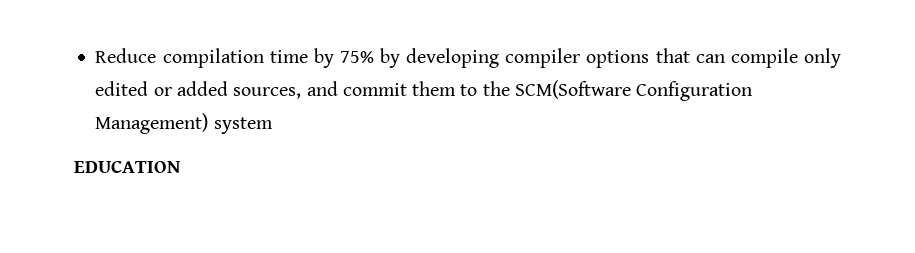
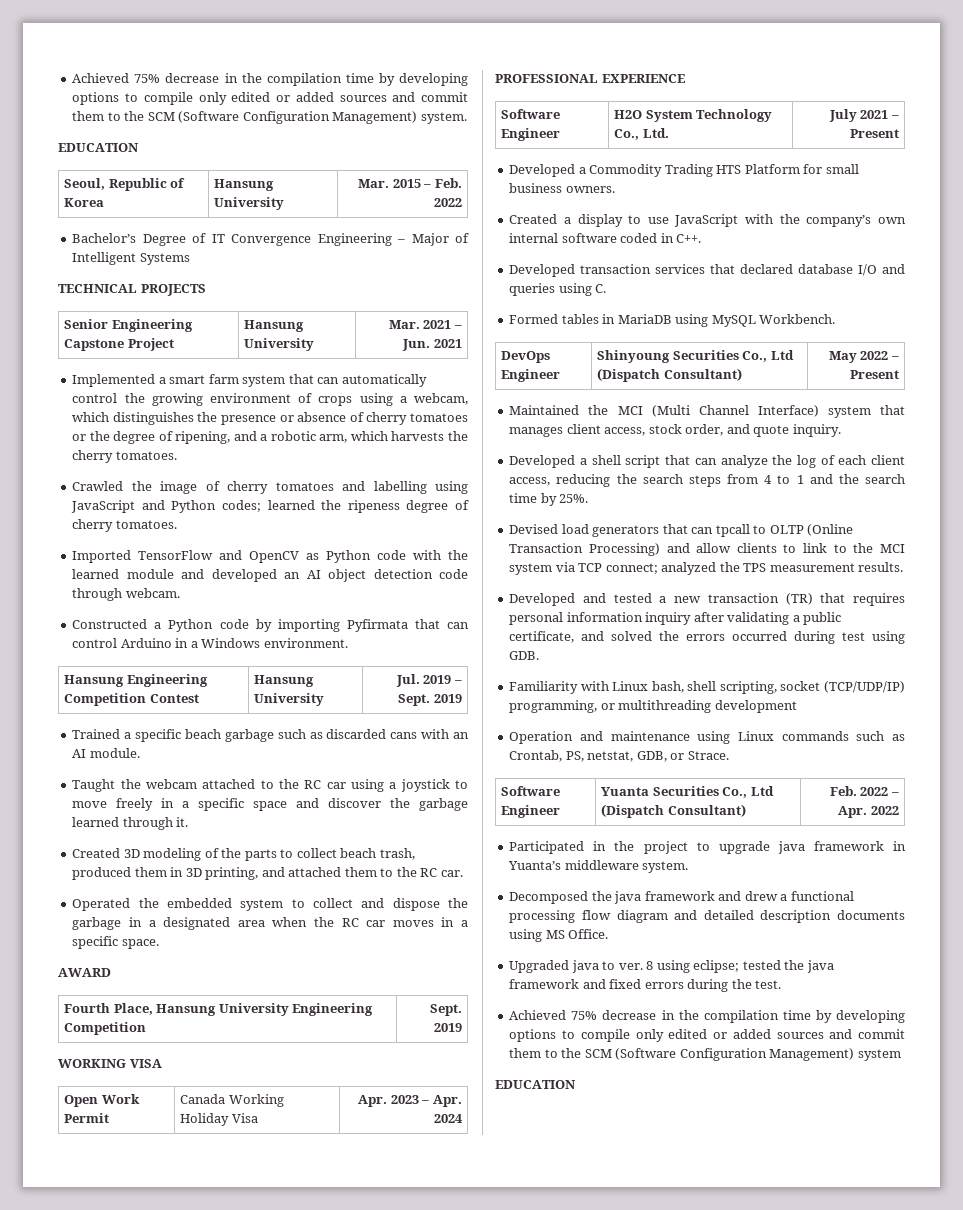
- Reduce compilation time by 75% by developing compiler options that can compile only edited or added sources, and commit them to the SCM(Software Configuration Management) system
+ Achieved 75% decrease in the compilation time by developing options to compile only edited or added sources and commit them to the SCM (Software Configuration Management) system.
+ EDUCATION
+ Seoul, Republic of Korea | Hansung University | Mar. 2015 – Feb. 2022
+ Bachelor’s Degree of IT Convergence Engineering – Major of Intelligent Systems
+ TECHNICAL PROJECTS
+ Senior Engineering Capstone Project | Hansung University | Mar. 2021 – Jun. 2021
+ Implemented a smart farm system that can automatically control the growing environment of crops using a webcam, which distinguishes the presence or absence of cherry tomatoes or the degree of ripening, and a robotic arm, which harvests the cherry tomatoes.
+ Crawled the image of cherry tomatoes and labelling using JavaScript and Python codes; learned the ripeness degree of cherry tomatoes.
+ Imported TensorFlow and OpenCV as Python code with the learned module and developed an AI object detection code through webcam.
+ Constructed a Python code by importing Pyfirmata that can control Arduino in a Windows environment.
+ Hansung Engineering Competition Contest | Hansung University | Jul. 2019 – Sept. 2019
+ Trained a specific beach garbage such as discarded cans with an AI module.
+ Taught the webcam attached to the RC car using a joystick to move freely in a specific space and discover the garbage learned through it.
+ Created 3D modeling of the parts to collect beach trash, produced them in 3D printing, and attached them to the RC car.
+ Operated the embedded system to collect and dispose the garbage in a designated area when the RC car moves in a specific space.
+ AWARD
+ Fourth Place, Hansung University Engineering Competition | Sept. 2019
+ WORKING VISA
+ Open Work Permit | Canada Working Holiday Visa | Apr. 2023 – Apr. 2024
+ PROFESSIONAL EXPERIENCE
+ Software Engineer | H2O System Technology Co., Ltd. | July 2021 – Present
+ Developed a Commodity Trading HTS Platform for small business owners.
+ Created a display to use JavaScript with the company’s own internal software coded in C++.
+ Developed transaction services that declared database I/O and queries using C.
+ Formed tables in MariaDB using MySQL Workbench.
+ DevOps Engineer | Shinyoung Securities Co., Ltd (Dispatch Consultant) | May 2022 – Present
+ Maintained the MCI (Multi Channel Interface) system that manages client access, stock order, and quote inquiry.
+ Developed a shell script that can analyze the log of each client access, reducing the search steps from 4 to 1 and the search time by 25%.
+ Devised load generators that can tpcall to OLTP (Online Transaction Processing) and allow clients to link to the MCI system via TCP connect; analyzed the TPS measurement results.
+ Developed and tested a new transaction (TR) that requires personal information inquiry after validating a public certificate, and solved the errors occurred during test using GDB.
+ Familiarity with Linux bash, shell scripting, socket (TCP/UDP/IP) programming, or multithreading development
+ Operation and maintenance using Linux commands such as Crontab, PS, netstat, GDB, or Strace.
+ Software Engineer | Yuanta Securities Co., Ltd (Dispatch Consultant) | Feb. 2022 – Apr. 2022
+ Participated in the project to upgrade java framework in Yuanta’s middleware system.
+ Decomposed the java framework and drew a functional processing flow diagram and detailed description documents using MS Office.
+ Upgraded java to ver. 8 using eclipse; tested the java framework and fixed errors during the test.
+ Achieved 75% decrease in the compilation time by developing options to compile only edited or added sources and commit them to the SCM (Software Configuration Management) system

